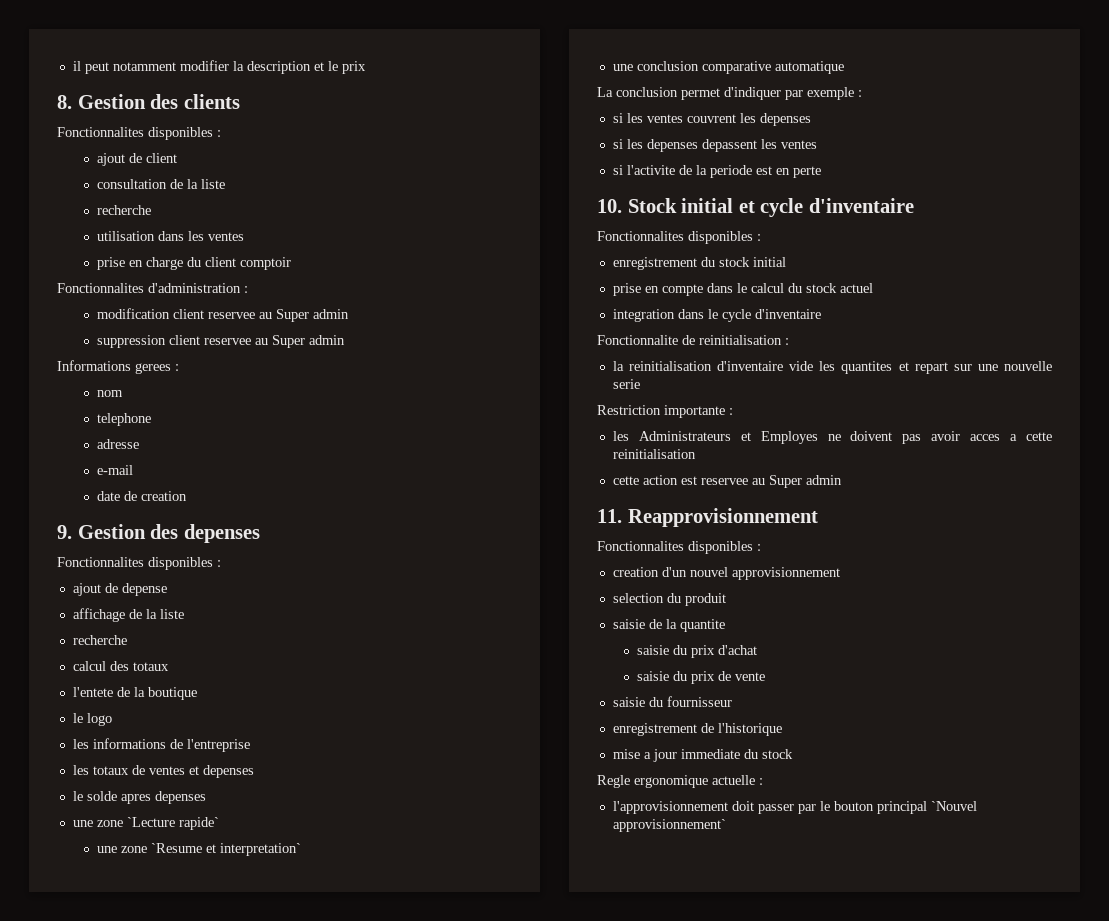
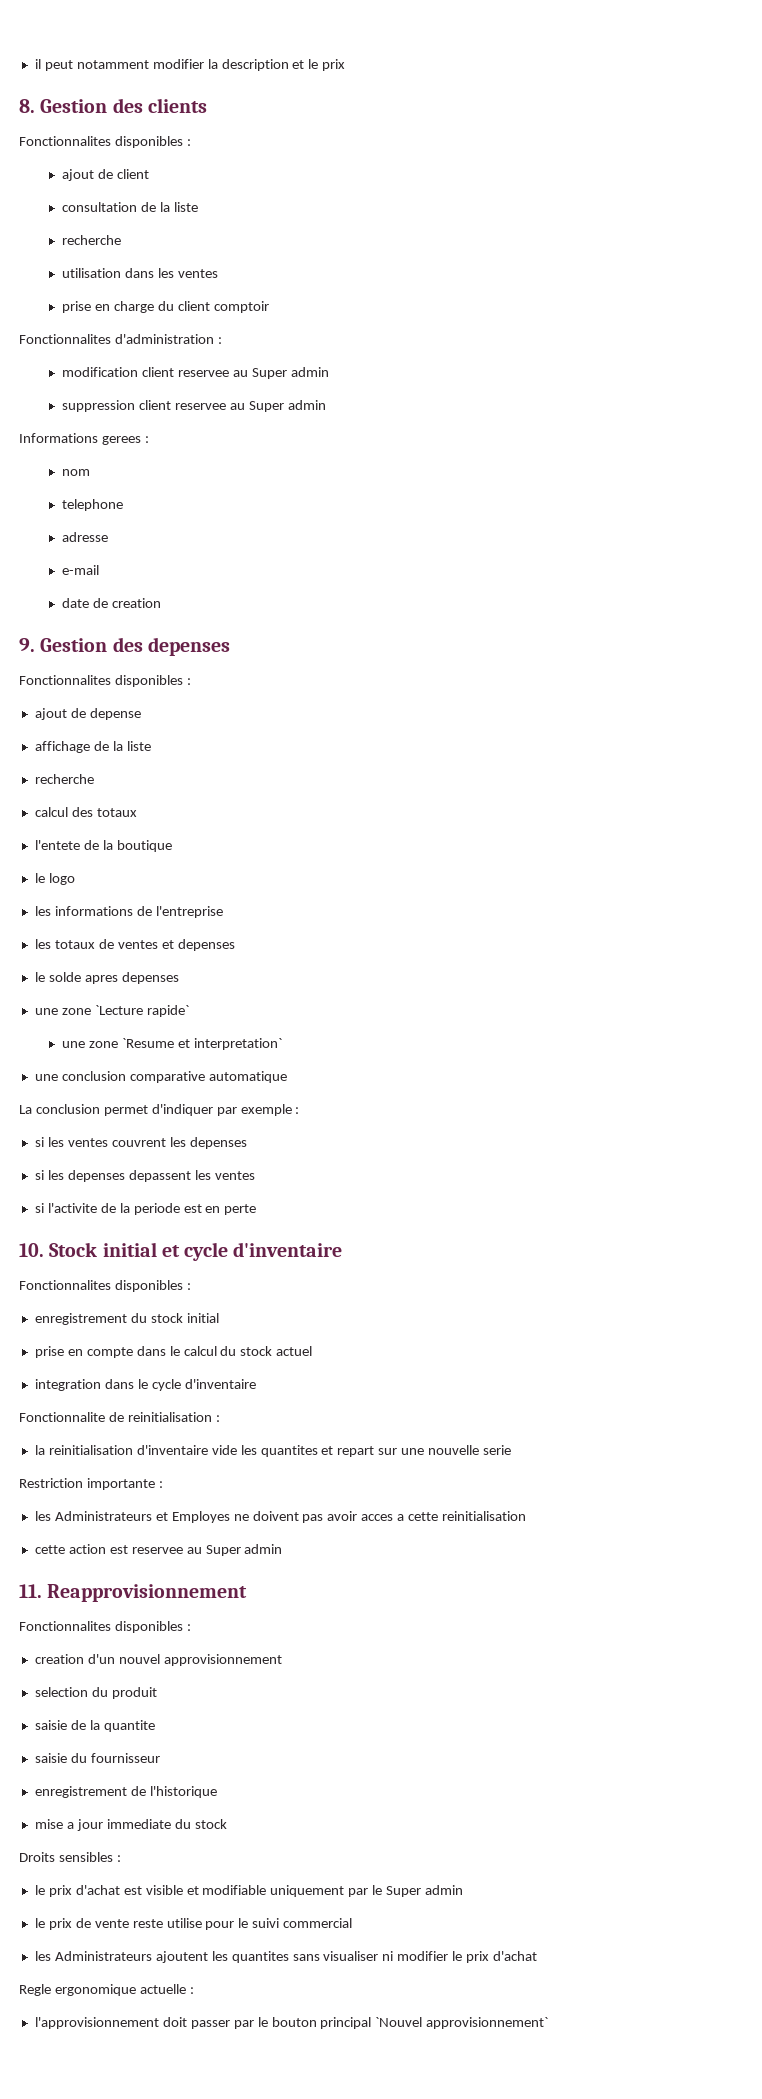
- saisie du prix d'achat
- saisie du prix de vente
+ Droits sensibles :
+ le prix d'achat est visible et modifiable uniquement par le Super admin
+ le prix de vente reste utilise pour le suivi commercial
+ les Administrateurs ajoutent les quantites sans visualiser ni modifier le prix d'achat

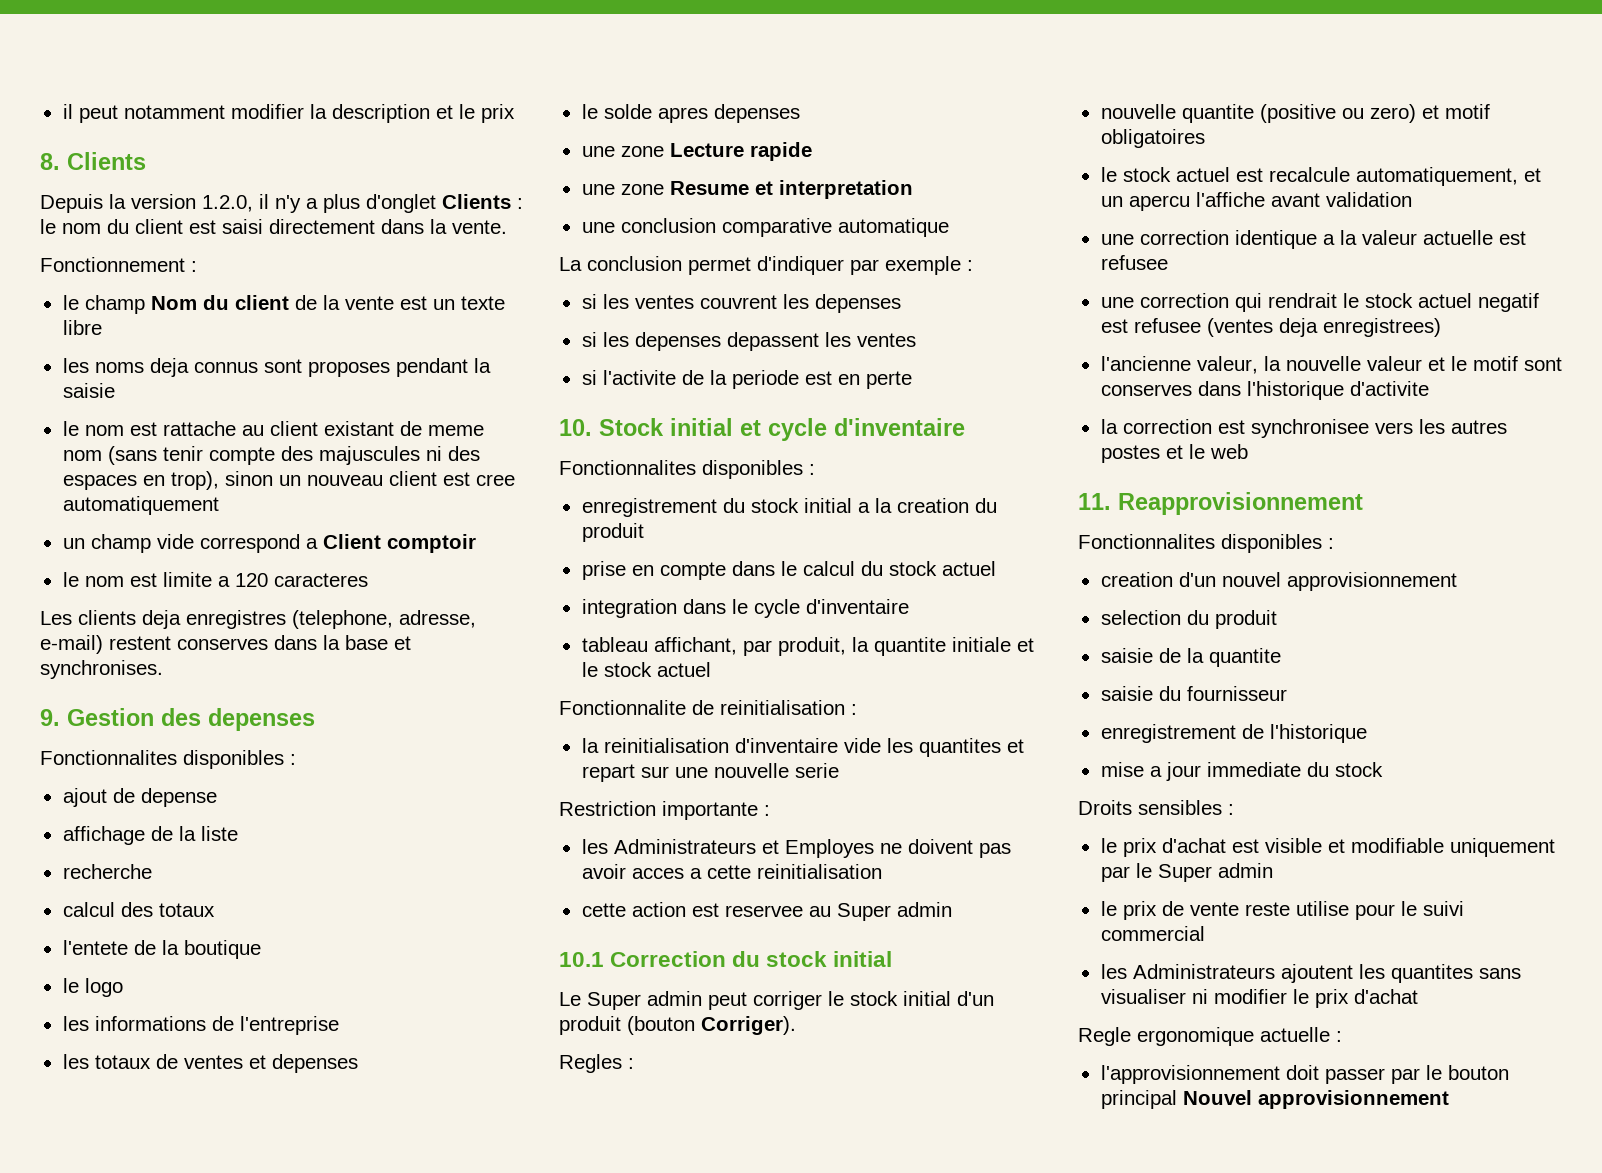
- 8. Gestion des clients
- Fonctionnalites disponibles :
- ajout de client
- consultation de la liste
- recherche
- utilisation dans les ventes
- prise en charge du client comptoir
- Fonctionnalites d'administration :
- modification client reservee au Super admin
- suppression client reservee au Super admin
- Informations gerees :
- nom
- telephone
- adresse
- e-mail
- date de creation
+ 8. Clients
+ Depuis la version 1.2.0, il n'y a plus d'onglet Clients : le nom du client est saisi directement dans la vente.
+ Fonctionnement :
+ le champ Nom du client de la vente est un texte libre
+ les noms deja connus sont proposes pendant la saisie
+ le nom est rattache au client existant de meme nom (sans tenir compte des majuscules ni des espaces en trop), sinon un nouveau client est cree automatiquement
+ un champ vide correspond a Client comptoir
+ le nom est limite a 120 caracteres
+ Les clients deja enregistres (telephone, adresse, e-mail) restent conserves dans la base et synchronises.
- une zone `Lecture rapide`
- une zone `Resume et interpretation`
+ une zone Lecture rapide
+ une zone Resume et interpretation
- enregistrement du stock initial
+ enregistrement du stock initial a la creation du produit
+ tableau affichant, par produit, la quantite initiale et le stock actuel
+ 10.1 Correction du stock initial
+ Le Super admin peut corriger le stock initial d'un produit (bouton Corriger).
+ Regles :
+ nouvelle quantite (positive ou zero) et motif obligatoires
+ le stock actuel est recalcule automatiquement, et un apercu l'affiche avant validation
+ une correction identique a la valeur actuelle est refusee
+ une correction qui rendrait le stock actuel negatif est refusee (ventes deja enregistrees)
+ l'ancienne valeur, la nouvelle valeur et le motif sont conserves dans l'historique d'activite
+ la correction est synchronisee vers les autres postes et le web
- l'approvisionnement doit passer par le bouton principal `Nouvel approvisionnement`
+ l'approvisionnement doit passer par le bouton principal Nouvel approvisionnement

